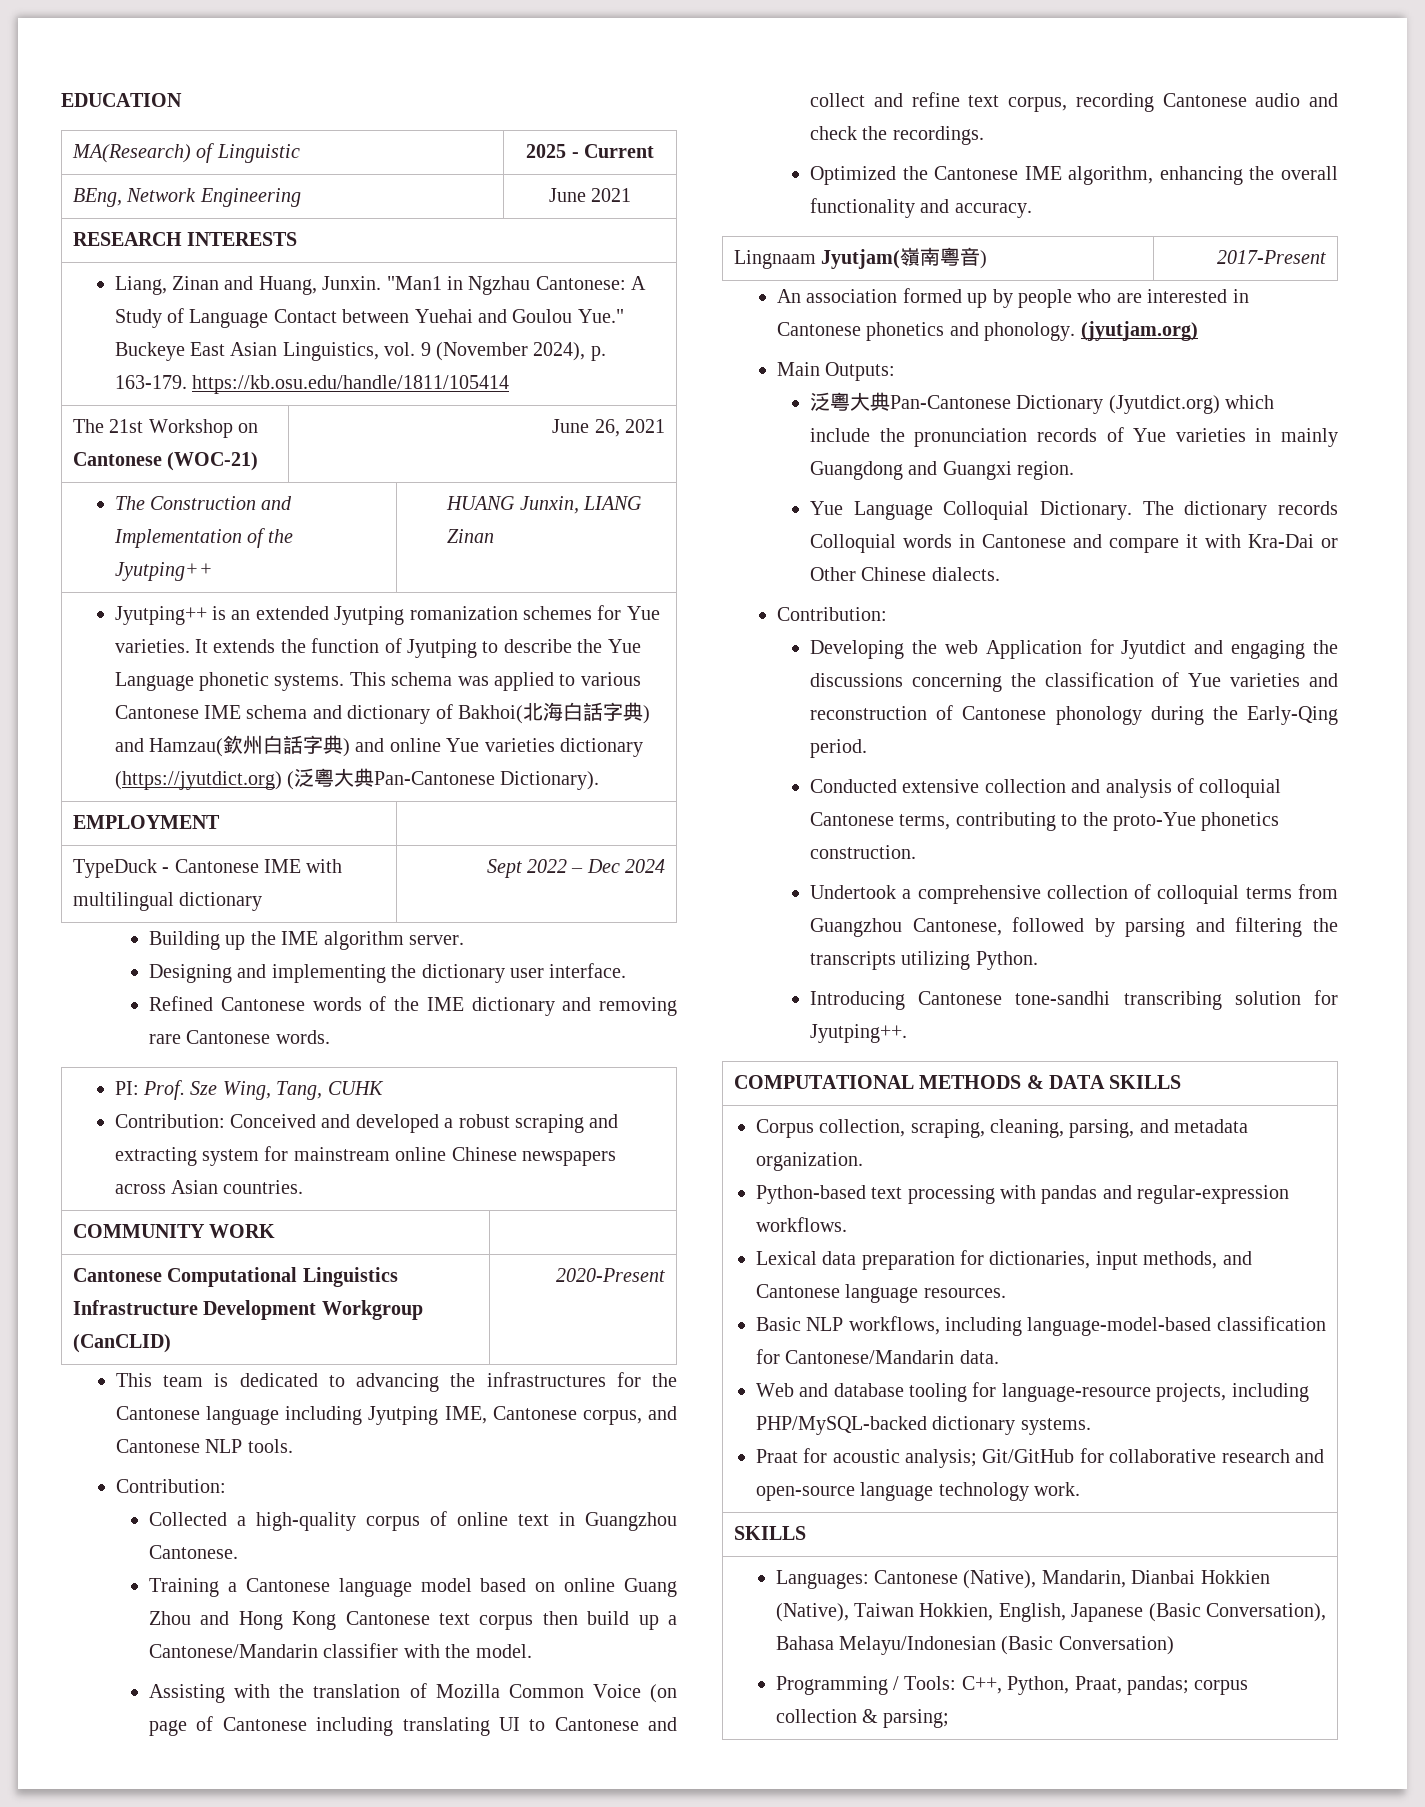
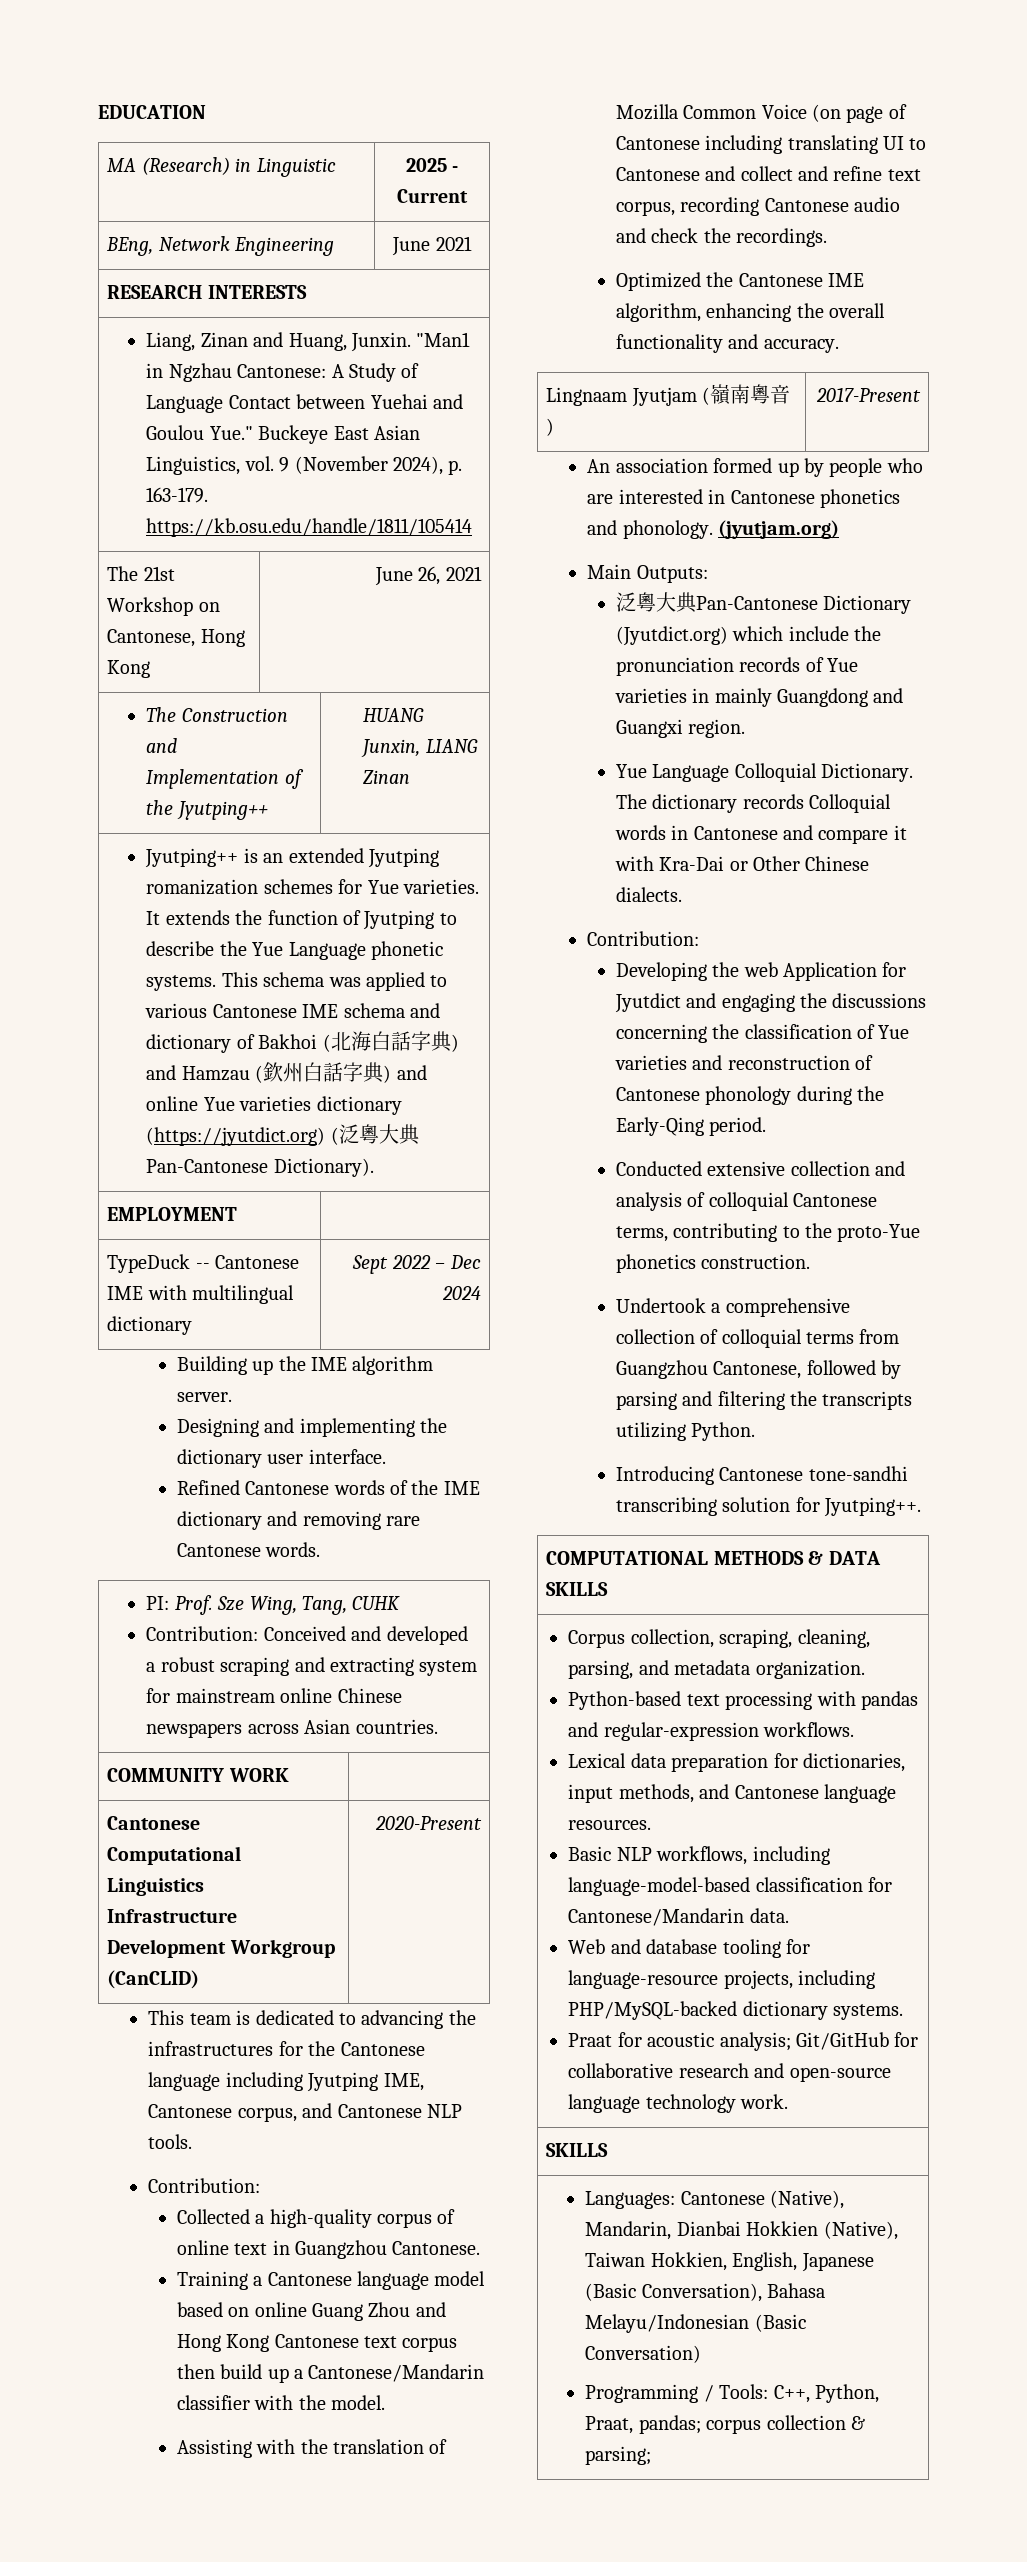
- MA(Research) of Linguistic | 2025 - Current
+ MA (Research) in Linguistic | 2025 - Current
- The 21st Workshop on Cantonese (WOC-21) | June 26, 2021
+ The 21st Workshop on Cantonese, Hong Kong | June 26, 2021
- This schema was applied to various Cantonese IME schema and dictionary of Bakhoi(北海白話字典) and Hamzau(欽州白話字典) and online Yue varieties dictionary (https://jyutdict.org) (泛粵大典Pan-Cantonese Dictionary).
+ This schema was applied to various Cantonese IME schema and dictionary of Bakhoi (北海白話字典) and Hamzau (欽州白話字典) and online Yue varieties dictionary (https://jyutdict.org) (泛粵大典Pan-Cantonese Dictionary).
- TypeDuck - Cantonese IME with multilingual dictionary | Sept 2022 – Dec 2024
+ TypeDuck -- Cantonese IME with multilingual dictionary | Sept 2022 – Dec 2024
- Lingnaam Jyutjam(嶺南粵音) | 2017-Present
+ Lingnaam Jyutjam (嶺南粵音) | 2017-Present

